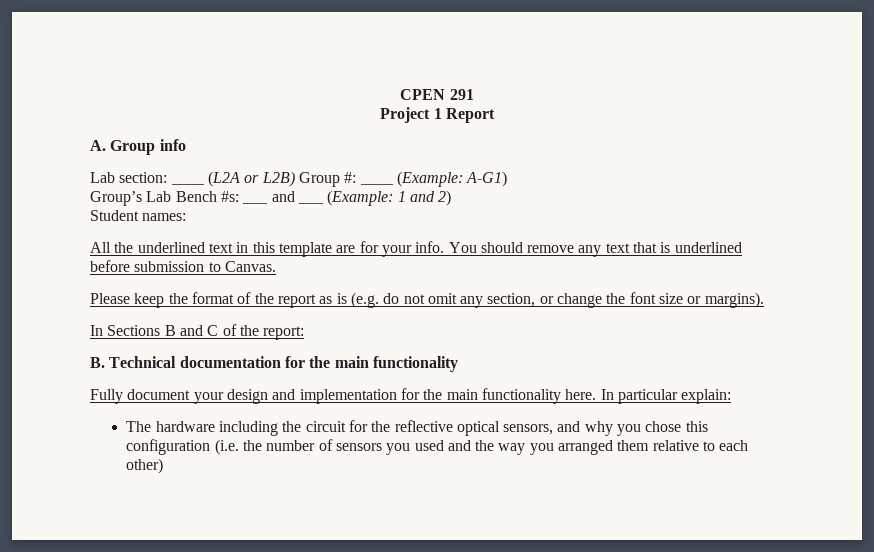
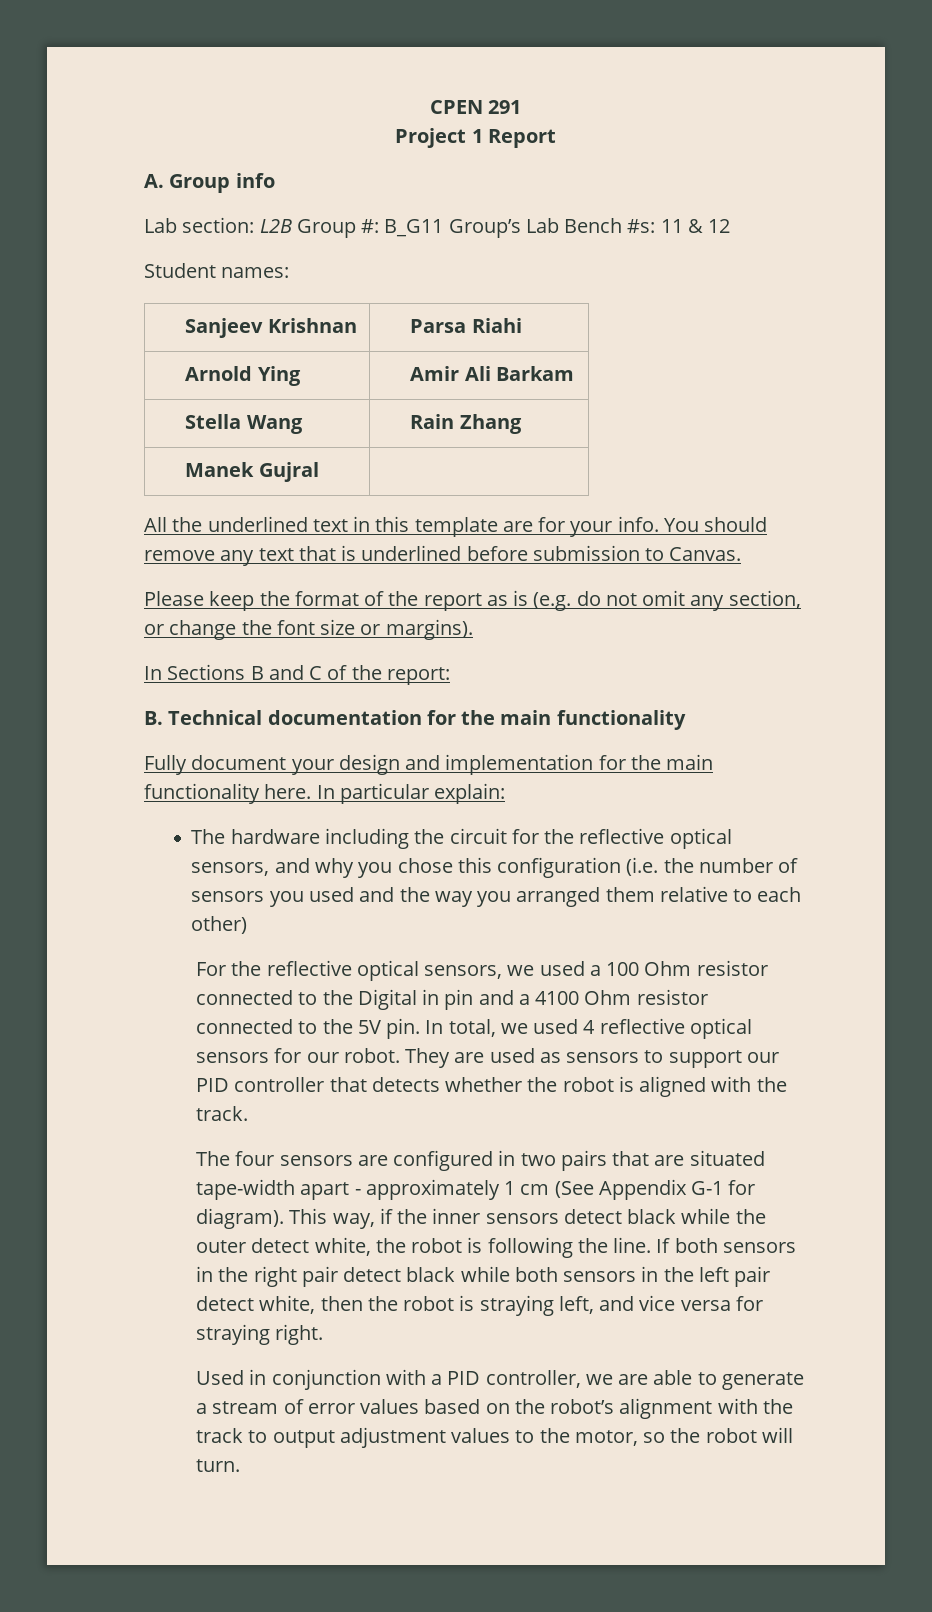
- Lab section: ____ (L2A or L2B) Group #: ____ (Example: A-G1)
- Group’s Lab Bench #s: ___ and ___ (Example: 1 and 2)
+ Lab section: L2B Group #: B_G11 Group’s Lab Bench #s: 11 & 12
  Student names:
+ Sanjeev Krishnan | Parsa Riahi
+ Arnold Ying | Amir Ali Barkam
+ Stella Wang | Rain Zhang
+ Manek Gujral |
+ For the reflective optical sensors, we used a 100 Ohm resistor connected to the Digital in pin and a 4100 Ohm resistor connected to the 5V pin. In total, we used 4 reflective optical sensors for our robot. They are used as sensors to support our PID controller that detects whether the robot is aligned with the track.
+ The four sensors are configured in two pairs that are situated tape-width apart - approximately 1 cm (See Appendix G-1 for diagram). This way, if the inner sensors detect black while the outer detect white, the robot is following the line. If both sensors in the right pair detect black while both sensors in the left pair detect white, then the robot is straying left, and vice versa for straying right.
+ Used in conjunction with a PID controller, we are able to generate a stream of error values based on the robot’s alignment with the track to output adjustment values to the motor, so the robot will turn.

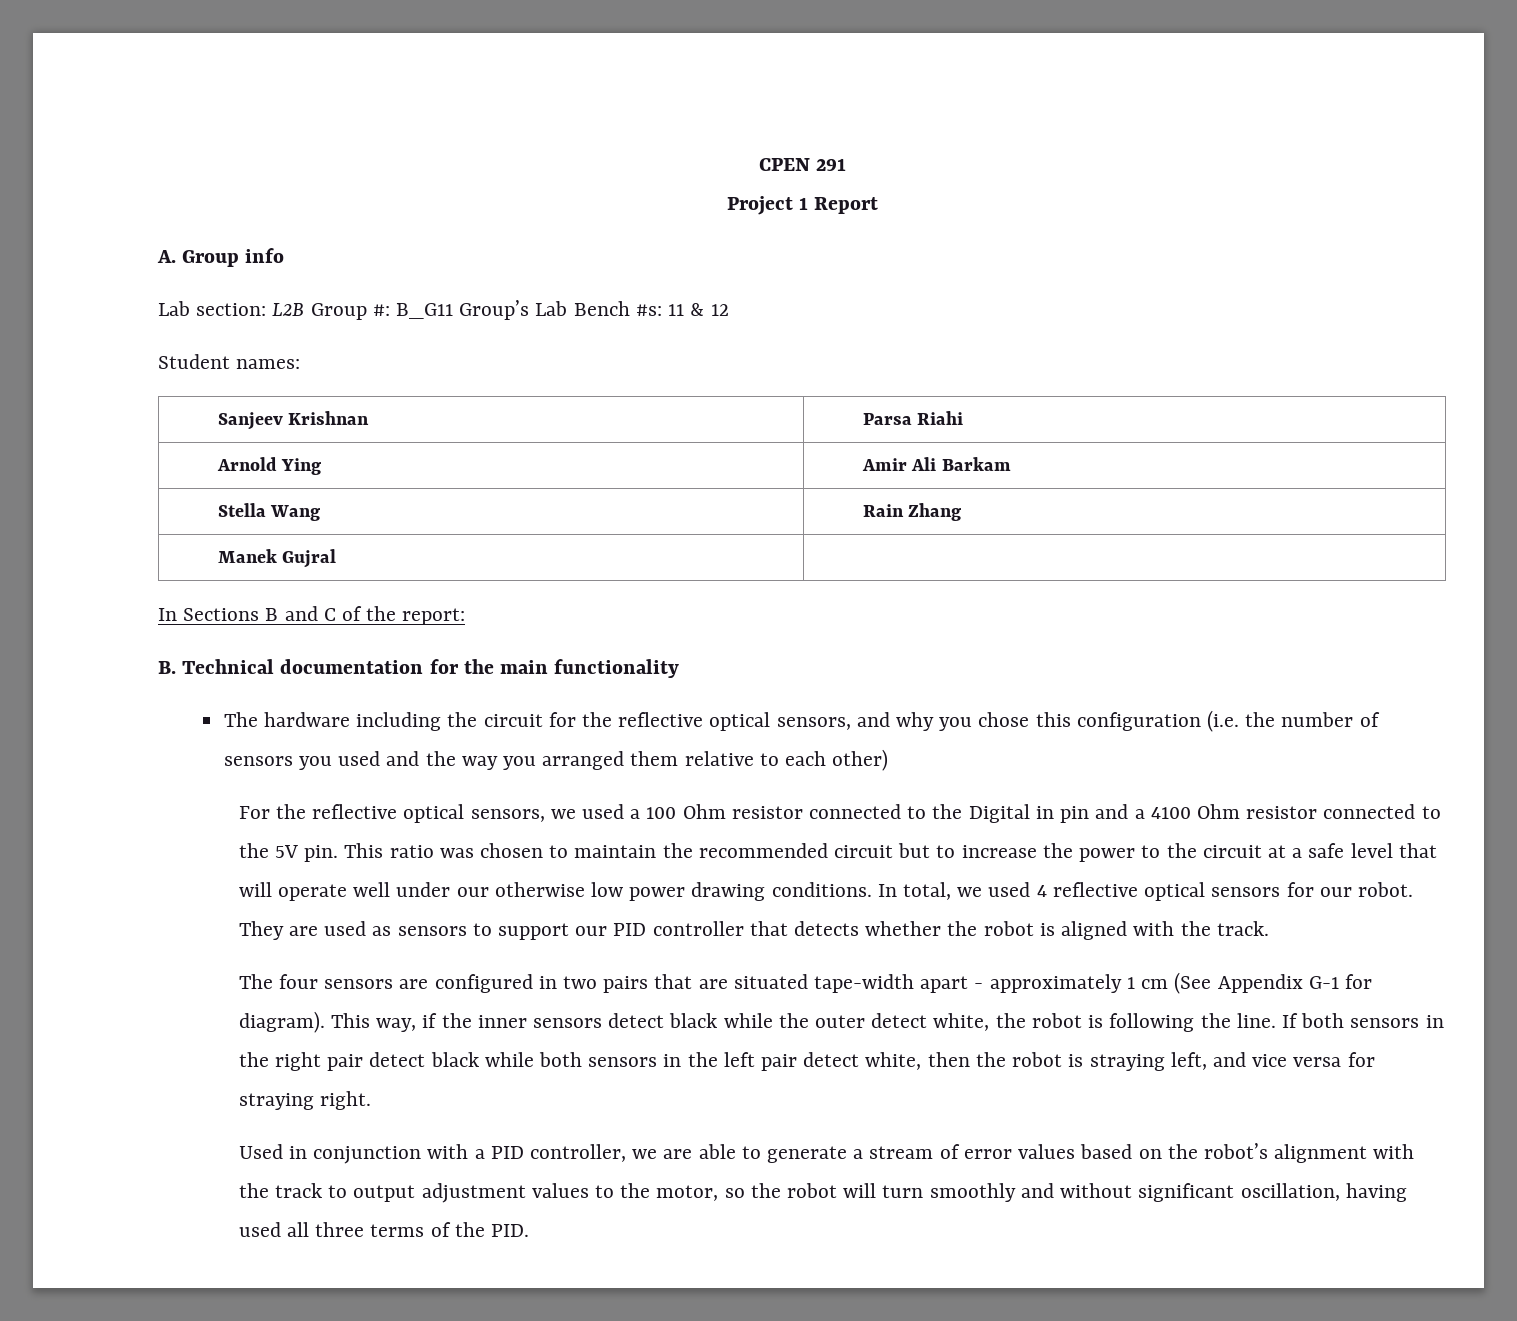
- All the underlined text in this template are for your info. You should remove any text that is underlined before submission to Canvas.
- Please keep the format of the report as is (e.g. do not omit any section, or change the font size or margins).
- Fully document your design and implementation for the main functionality here. In particular explain:
+ This ratio was chosen to maintain the recommended circuit but to increase the power to the circuit at a safe level that will operate well under our otherwise low power drawing conditions.
- Used in conjunction with a PID controller, we are able to generate a stream of error values based on the robot’s alignment with the track to output adjustment values to the motor, so the robot will turn.
+ Used in conjunction with a PID controller, we are able to generate a stream of error values based on the robot’s alignment with the track to output adjustment values to the motor, so the robot will turn smoothly and without significant oscillation, having used all three terms of the PID.

